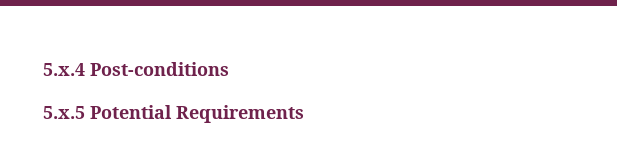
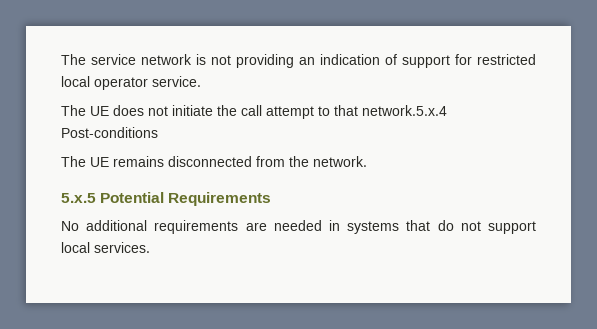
- 5.x.4 Post-conditions
+ The service network is not providing an indication of support for restricted local operator service.
+ The UE does not initiate the call attempt to that network.5.x.4 Post-conditions
+ The UE remains disconnected from the network.
  5.x.5 Potential Requirements
+ No additional requirements are needed in systems that do not support local services.

